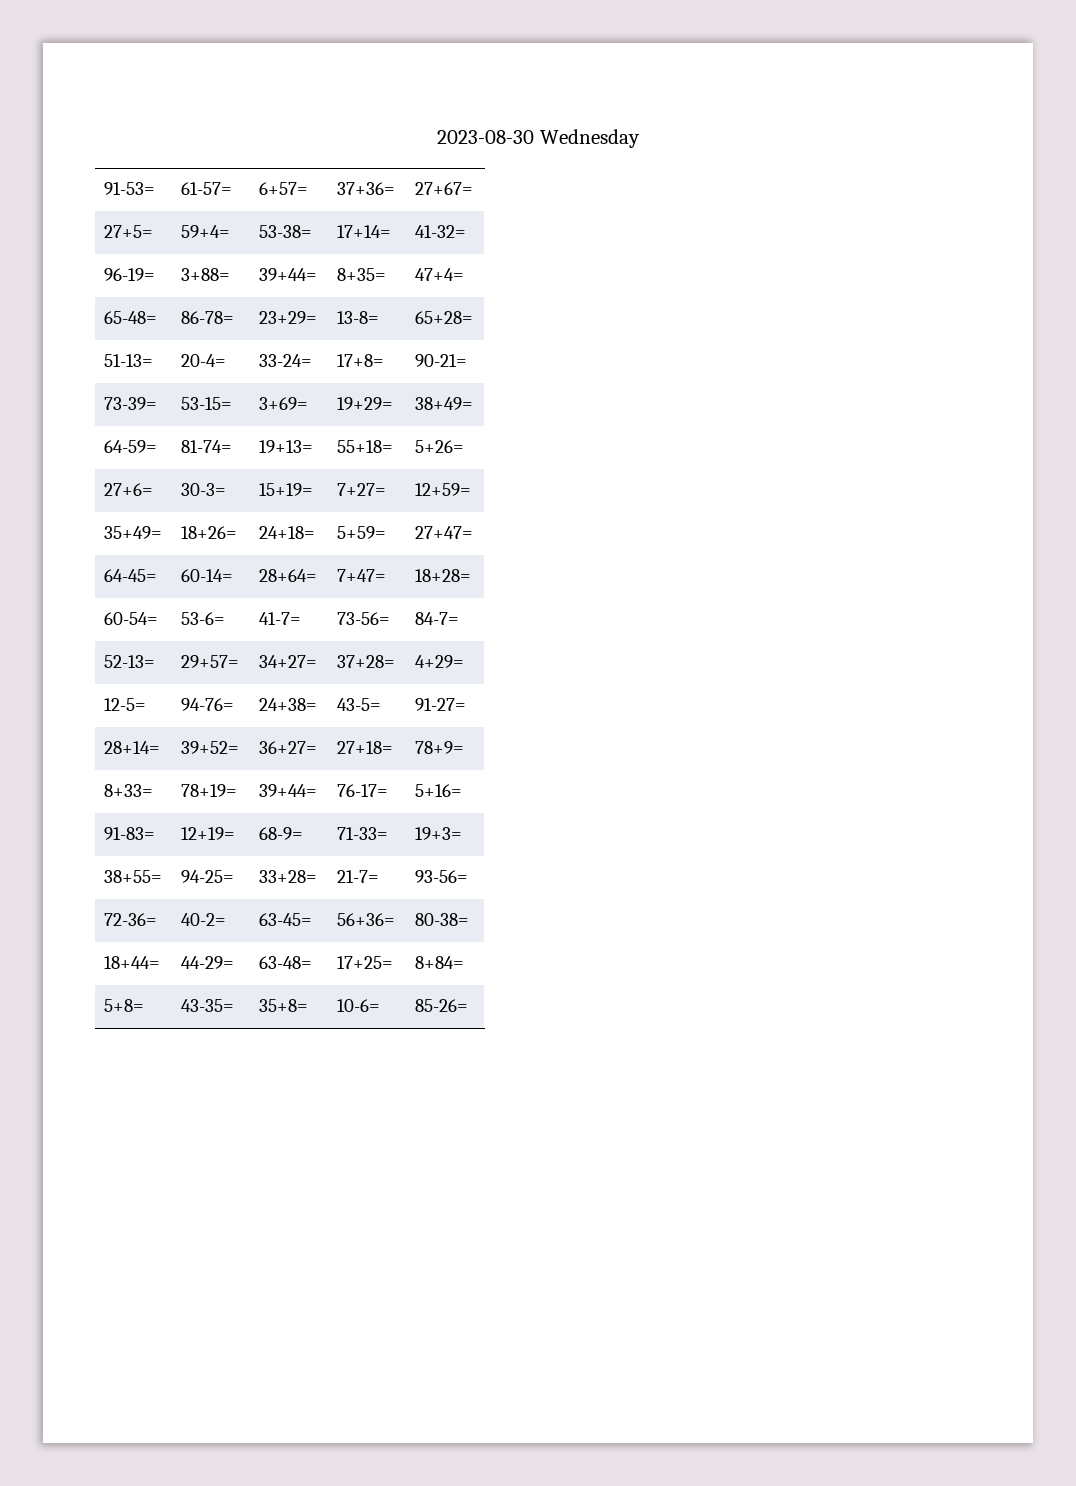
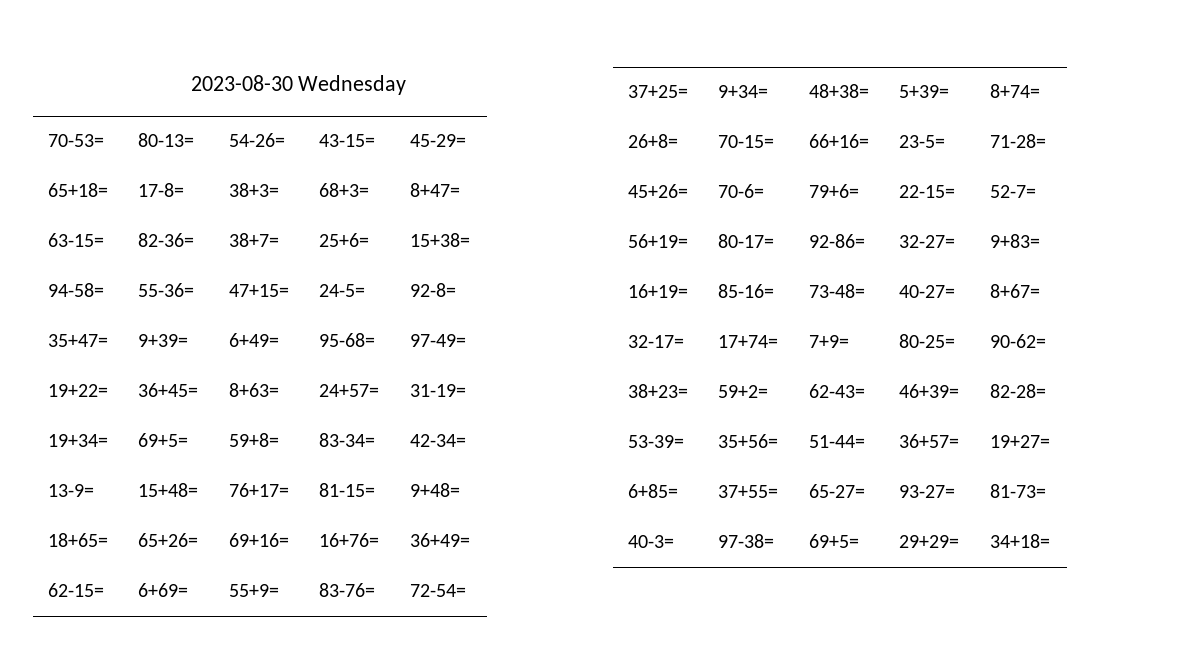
- 91-53= | 61-57= | 6+57= | 37+36= | 27+67=
- 27+5= | 59+4= | 53-38= | 17+14= | 41-32=
- 96-19= | 3+88= | 39+44= | 8+35= | 47+4=
- 65-48= | 86-78= | 23+29= | 13-8= | 65+28=
- 51-13= | 20-4= | 33-24= | 17+8= | 90-21=
- 73-39= | 53-15= | 3+69= | 19+29= | 38+49=
- 64-59= | 81-74= | 19+13= | 55+18= | 5+26=
- 27+6= | 30-3= | 15+19= | 7+27= | 12+59=
- 35+49= | 18+26= | 24+18= | 5+59= | 27+47=
- 64-45= | 60-14= | 28+64= | 7+47= | 18+28=
- 60-54= | 53-6= | 41-7= | 73-56= | 84-7=
- 52-13= | 29+57= | 34+27= | 37+28= | 4+29=
- 12-5= | 94-76= | 24+38= | 43-5= | 91-27=
- 28+14= | 39+52= | 36+27= | 27+18= | 78+9=
- 8+33= | 78+19= | 39+44= | 76-17= | 5+16=
- 91-83= | 12+19= | 68-9= | 71-33= | 19+3=
- 38+55= | 94-25= | 33+28= | 21-7= | 93-56=
- 72-36= | 40-2= | 63-45= | 56+36= | 80-38=
- 18+44= | 44-29= | 63-48= | 17+25= | 8+84=
- 5+8= | 43-35= | 35+8= | 10-6= | 85-26=
+ 70-53= | 80-13= | 54-26= | 43-15= | 45-29=
+ 65+18= | 17-8= | 38+3= | 68+3= | 8+47=
+ 63-15= | 82-36= | 38+7= | 25+6= | 15+38=
+ 94-58= | 55-36= | 47+15= | 24-5= | 92-8=
+ 35+47= | 9+39= | 6+49= | 95-68= | 97-49=
+ 19+22= | 36+45= | 8+63= | 24+57= | 31-19=
+ 19+34= | 69+5= | 59+8= | 83-34= | 42-34=
+ 13-9= | 15+48= | 76+17= | 81-15= | 9+48=
+ 18+65= | 65+26= | 69+16= | 16+76= | 36+49=
+ 62-15= | 6+69= | 55+9= | 83-76= | 72-54=
+ 37+25= | 9+34= | 48+38= | 5+39= | 8+74=
+ 26+8= | 70-15= | 66+16= | 23-5= | 71-28=
+ 45+26= | 70-6= | 79+6= | 22-15= | 52-7=
+ 56+19= | 80-17= | 92-86= | 32-27= | 9+83=
+ 16+19= | 85-16= | 73-48= | 40-27= | 8+67=
+ 32-17= | 17+74= | 7+9= | 80-25= | 90-62=
+ 38+23= | 59+2= | 62-43= | 46+39= | 82-28=
+ 53-39= | 35+56= | 51-44= | 36+57= | 19+27=
+ 6+85= | 37+55= | 65-27= | 93-27= | 81-73=
+ 40-3= | 97-38= | 69+5= | 29+29= | 34+18=

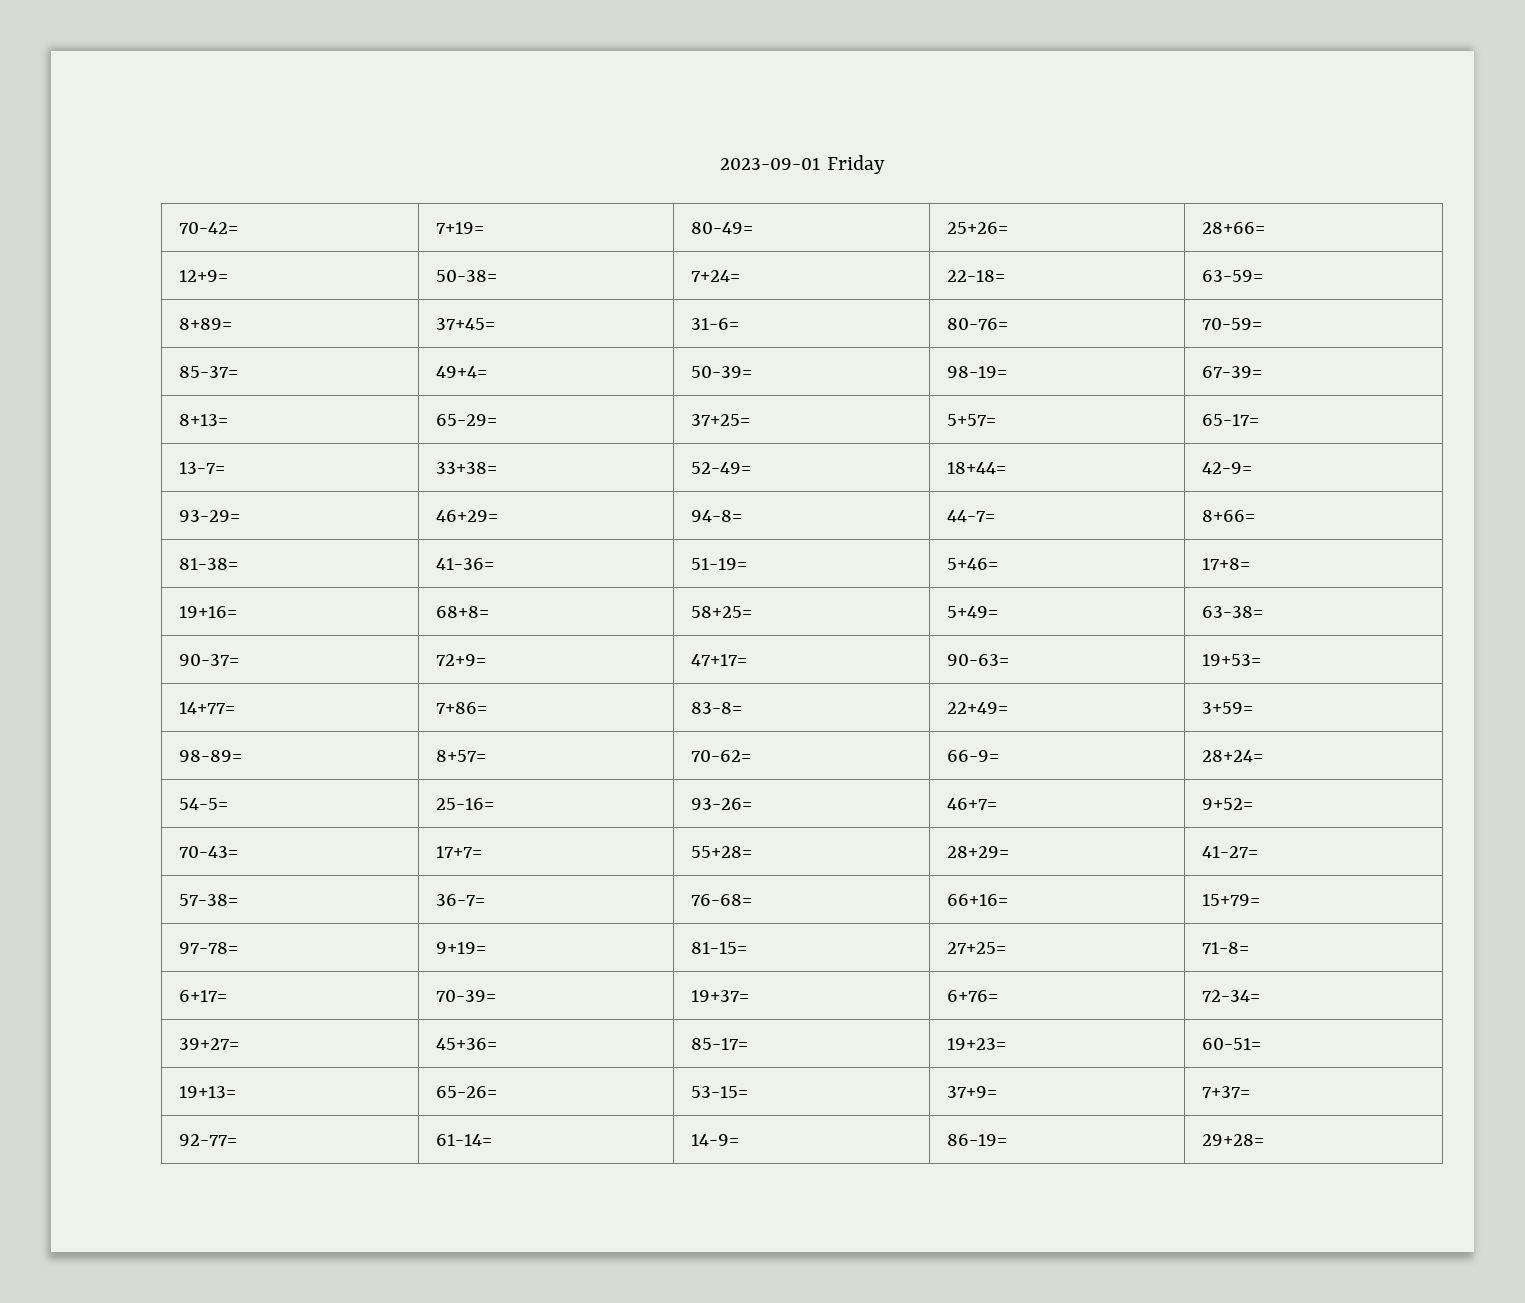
- 2023-08-30 Wednesday
- 70-53= | 80-13= | 54-26= | 43-15= | 45-29=
- 65+18= | 17-8= | 38+3= | 68+3= | 8+47=
- 63-15= | 82-36= | 38+7= | 25+6= | 15+38=
- 94-58= | 55-36= | 47+15= | 24-5= | 92-8=
- 35+47= | 9+39= | 6+49= | 95-68= | 97-49=
- 19+22= | 36+45= | 8+63= | 24+57= | 31-19=
- 19+34= | 69+5= | 59+8= | 83-34= | 42-34=
- 13-9= | 15+48= | 76+17= | 81-15= | 9+48=
- 18+65= | 65+26= | 69+16= | 16+76= | 36+49=
- 62-15= | 6+69= | 55+9= | 83-76= | 72-54=
- 37+25= | 9+34= | 48+38= | 5+39= | 8+74=
- 26+8= | 70-15= | 66+16= | 23-5= | 71-28=
- 45+26= | 70-6= | 79+6= | 22-15= | 52-7=
- 56+19= | 80-17= | 92-86= | 32-27= | 9+83=
- 16+19= | 85-16= | 73-48= | 40-27= | 8+67=
- 32-17= | 17+74= | 7+9= | 80-25= | 90-62=
- 38+23= | 59+2= | 62-43= | 46+39= | 82-28=
- 53-39= | 35+56= | 51-44= | 36+57= | 19+27=
- 6+85= | 37+55= | 65-27= | 93-27= | 81-73=
- 40-3= | 97-38= | 69+5= | 29+29= | 34+18=
+ 2023-09-01 Friday
+ 70-42= | 7+19= | 80-49= | 25+26= | 28+66=
+ 12+9= | 50-38= | 7+24= | 22-18= | 63-59=
+ 8+89= | 37+45= | 31-6= | 80-76= | 70-59=
+ 85-37= | 49+4= | 50-39= | 98-19= | 67-39=
+ 8+13= | 65-29= | 37+25= | 5+57= | 65-17=
+ 13-7= | 33+38= | 52-49= | 18+44= | 42-9=
+ 93-29= | 46+29= | 94-8= | 44-7= | 8+66=
+ 81-38= | 41-36= | 51-19= | 5+46= | 17+8=
+ 19+16= | 68+8= | 58+25= | 5+49= | 63-38=
+ 90-37= | 72+9= | 47+17= | 90-63= | 19+53=
+ 14+77= | 7+86= | 83-8= | 22+49= | 3+59=
+ 98-89= | 8+57= | 70-62= | 66-9= | 28+24=
+ 54-5= | 25-16= | 93-26= | 46+7= | 9+52=
+ 70-43= | 17+7= | 55+28= | 28+29= | 41-27=
+ 57-38= | 36-7= | 76-68= | 66+16= | 15+79=
+ 97-78= | 9+19= | 81-15= | 27+25= | 71-8=
+ 6+17= | 70-39= | 19+37= | 6+76= | 72-34=
+ 39+27= | 45+36= | 85-17= | 19+23= | 60-51=
+ 19+13= | 65-26= | 53-15= | 37+9= | 7+37=
+ 92-77= | 61-14= | 14-9= | 86-19= | 29+28=

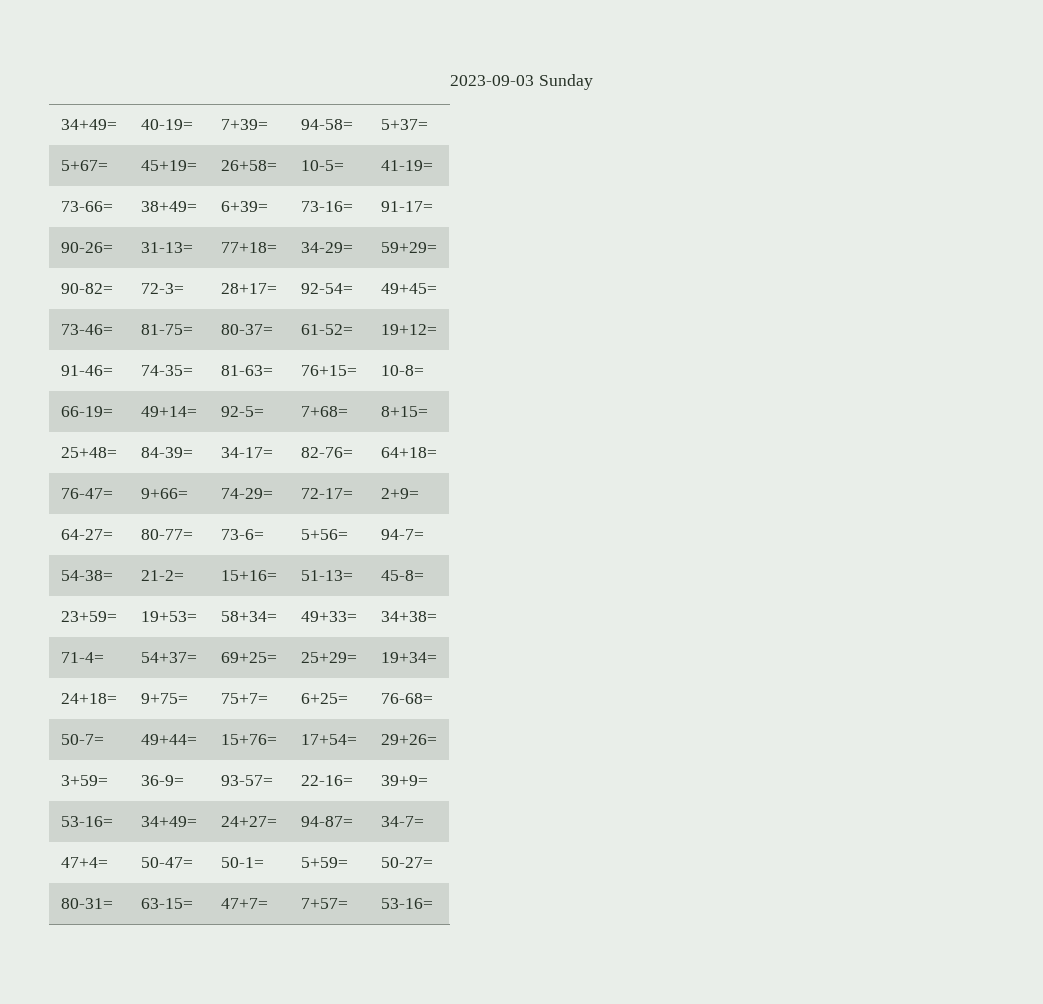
- 2023-09-01 Friday
- 70-42= | 7+19= | 80-49= | 25+26= | 28+66=
- 12+9= | 50-38= | 7+24= | 22-18= | 63-59=
- 8+89= | 37+45= | 31-6= | 80-76= | 70-59=
- 85-37= | 49+4= | 50-39= | 98-19= | 67-39=
- 8+13= | 65-29= | 37+25= | 5+57= | 65-17=
- 13-7= | 33+38= | 52-49= | 18+44= | 42-9=
- 93-29= | 46+29= | 94-8= | 44-7= | 8+66=
- 81-38= | 41-36= | 51-19= | 5+46= | 17+8=
- 19+16= | 68+8= | 58+25= | 5+49= | 63-38=
- 90-37= | 72+9= | 47+17= | 90-63= | 19+53=
- 14+77= | 7+86= | 83-8= | 22+49= | 3+59=
- 98-89= | 8+57= | 70-62= | 66-9= | 28+24=
- 54-5= | 25-16= | 93-26= | 46+7= | 9+52=
- 70-43= | 17+7= | 55+28= | 28+29= | 41-27=
- 57-38= | 36-7= | 76-68= | 66+16= | 15+79=
- 97-78= | 9+19= | 81-15= | 27+25= | 71-8=
- 6+17= | 70-39= | 19+37= | 6+76= | 72-34=
- 39+27= | 45+36= | 85-17= | 19+23= | 60-51=
- 19+13= | 65-26= | 53-15= | 37+9= | 7+37=
- 92-77= | 61-14= | 14-9= | 86-19= | 29+28=
+ 2023-09-03 Sunday
+ 34+49= | 40-19= | 7+39= | 94-58= | 5+37=
+ 5+67= | 45+19= | 26+58= | 10-5= | 41-19=
+ 73-66= | 38+49= | 6+39= | 73-16= | 91-17=
+ 90-26= | 31-13= | 77+18= | 34-29= | 59+29=
+ 90-82= | 72-3= | 28+17= | 92-54= | 49+45=
+ 73-46= | 81-75= | 80-37= | 61-52= | 19+12=
+ 91-46= | 74-35= | 81-63= | 76+15= | 10-8=
+ 66-19= | 49+14= | 92-5= | 7+68= | 8+15=
+ 25+48= | 84-39= | 34-17= | 82-76= | 64+18=
+ 76-47= | 9+66= | 74-29= | 72-17= | 2+9=
+ 64-27= | 80-77= | 73-6= | 5+56= | 94-7=
+ 54-38= | 21-2= | 15+16= | 51-13= | 45-8=
+ 23+59= | 19+53= | 58+34= | 49+33= | 34+38=
+ 71-4= | 54+37= | 69+25= | 25+29= | 19+34=
+ 24+18= | 9+75= | 75+7= | 6+25= | 76-68=
+ 50-7= | 49+44= | 15+76= | 17+54= | 29+26=
+ 3+59= | 36-9= | 93-57= | 22-16= | 39+9=
+ 53-16= | 34+49= | 24+27= | 94-87= | 34-7=
+ 47+4= | 50-47= | 50-1= | 5+59= | 50-27=
+ 80-31= | 63-15= | 47+7= | 7+57= | 53-16=

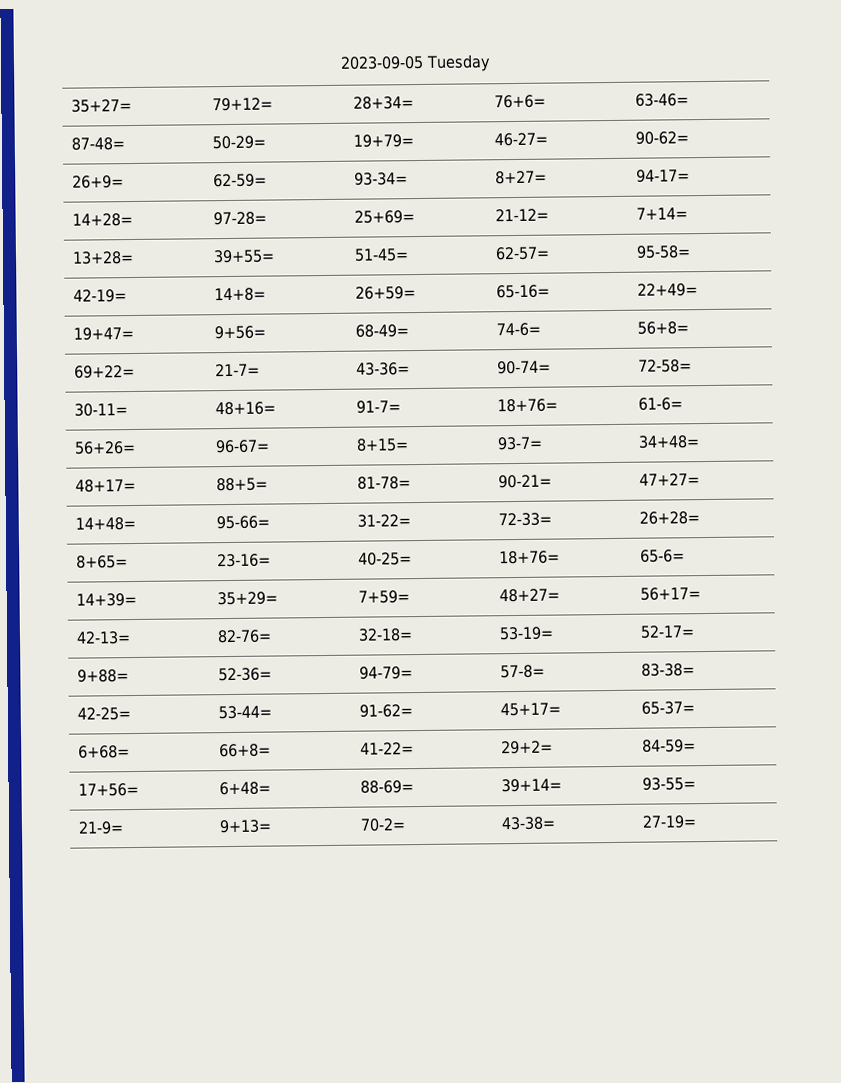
- 2023-09-03 Sunday
- 34+49= | 40-19= | 7+39= | 94-58= | 5+37=
- 5+67= | 45+19= | 26+58= | 10-5= | 41-19=
- 73-66= | 38+49= | 6+39= | 73-16= | 91-17=
- 90-26= | 31-13= | 77+18= | 34-29= | 59+29=
- 90-82= | 72-3= | 28+17= | 92-54= | 49+45=
- 73-46= | 81-75= | 80-37= | 61-52= | 19+12=
- 91-46= | 74-35= | 81-63= | 76+15= | 10-8=
- 66-19= | 49+14= | 92-5= | 7+68= | 8+15=
- 25+48= | 84-39= | 34-17= | 82-76= | 64+18=
- 76-47= | 9+66= | 74-29= | 72-17= | 2+9=
- 64-27= | 80-77= | 73-6= | 5+56= | 94-7=
- 54-38= | 21-2= | 15+16= | 51-13= | 45-8=
- 23+59= | 19+53= | 58+34= | 49+33= | 34+38=
- 71-4= | 54+37= | 69+25= | 25+29= | 19+34=
- 24+18= | 9+75= | 75+7= | 6+25= | 76-68=
- 50-7= | 49+44= | 15+76= | 17+54= | 29+26=
- 3+59= | 36-9= | 93-57= | 22-16= | 39+9=
- 53-16= | 34+49= | 24+27= | 94-87= | 34-7=
- 47+4= | 50-47= | 50-1= | 5+59= | 50-27=
- 80-31= | 63-15= | 47+7= | 7+57= | 53-16=
+ 2023-09-05 Tuesday
+ 35+27= | 79+12= | 28+34= | 76+6= | 63-46=
+ 87-48= | 50-29= | 19+79= | 46-27= | 90-62=
+ 26+9= | 62-59= | 93-34= | 8+27= | 94-17=
+ 14+28= | 97-28= | 25+69= | 21-12= | 7+14=
+ 13+28= | 39+55= | 51-45= | 62-57= | 95-58=
+ 42-19= | 14+8= | 26+59= | 65-16= | 22+49=
+ 19+47= | 9+56= | 68-49= | 74-6= | 56+8=
+ 69+22= | 21-7= | 43-36= | 90-74= | 72-58=
+ 30-11= | 48+16= | 91-7= | 18+76= | 61-6=
+ 56+26= | 96-67= | 8+15= | 93-7= | 34+48=
+ 48+17= | 88+5= | 81-78= | 90-21= | 47+27=
+ 14+48= | 95-66= | 31-22= | 72-33= | 26+28=
+ 8+65= | 23-16= | 40-25= | 18+76= | 65-6=
+ 14+39= | 35+29= | 7+59= | 48+27= | 56+17=
+ 42-13= | 82-76= | 32-18= | 53-19= | 52-17=
+ 9+88= | 52-36= | 94-79= | 57-8= | 83-38=
+ 42-25= | 53-44= | 91-62= | 45+17= | 65-37=
+ 6+68= | 66+8= | 41-22= | 29+2= | 84-59=
+ 17+56= | 6+48= | 88-69= | 39+14= | 93-55=
+ 21-9= | 9+13= | 70-2= | 43-38= | 27-19=

